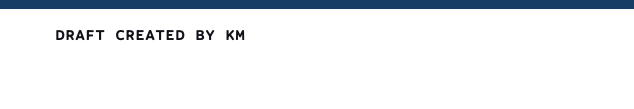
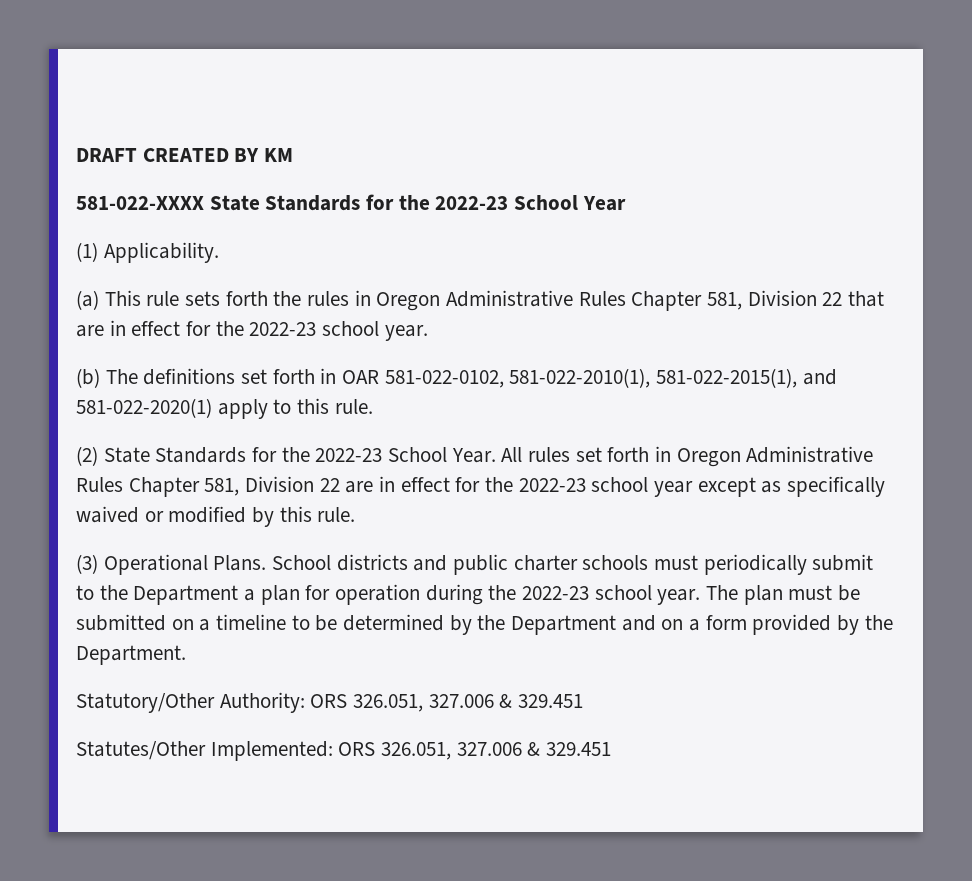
+ 581-022-XXXX State Standards for the 2022-23 School Year
+ (1) Applicability.
+ (a) This rule sets forth the rules in Oregon Administrative Rules Chapter 581, Division 22 that are in effect for the 2022-23 school year.
+ (b) The definitions set forth in OAR 581-022-0102, 581-022-2010(1), 581-022-2015(1), and 581-022-2020(1) apply to this rule.
+ (2) State Standards for the 2022-23 School Year. All rules set forth in Oregon Administrative Rules Chapter 581, Division 22 are in effect for the 2022-23 school year except as specifically waived or modified by this rule.
+ (3) Operational Plans. School districts and public charter schools must periodically submit to the Department a plan for operation during the 2022-23 school year. The plan must be submitted on a timeline to be determined by the Department and on a form provided by the Department.
+ Statutory/Other Authority: ORS 326.051, 327.006 & 329.451
+ Statutes/Other Implemented: ORS 326.051, 327.006 & 329.451

